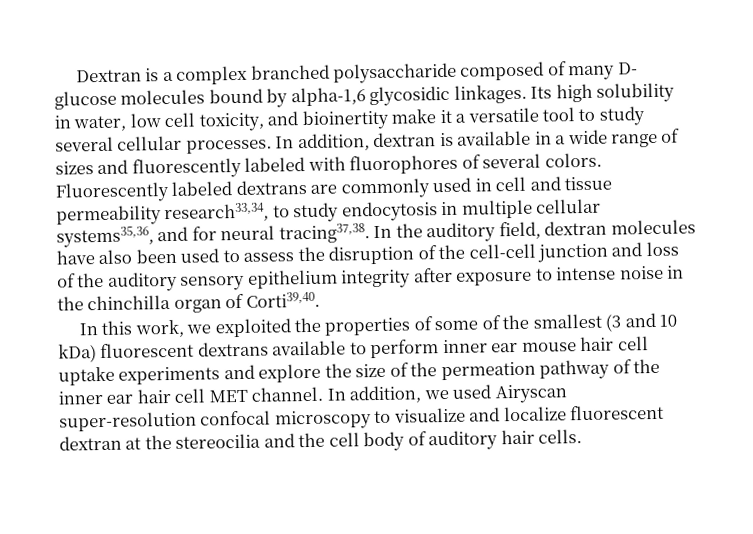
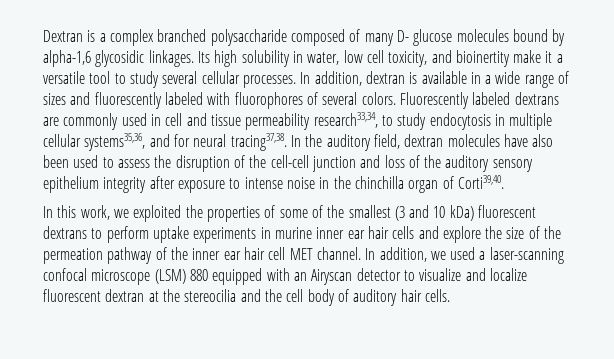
- In this work, we exploited the properties of some of the smallest (3 and 10 kDa) fluorescent dextrans available to perform inner ear mouse hair cell uptake experiments and explore the size of the permeation pathway of the inner ear hair cell MET channel.
+ In this work, we exploited the properties of some of the smallest (3 and 10 kDa) fluorescent dextrans to perform uptake experiments in murine inner ear hair cells and explore the size of the permeation pathway of the inner ear hair cell MET channel.
- In addition, we used Airyscan super-resolution confocal microscopy to visualize and localize fluorescent dextran at the stereocilia and the cell body of auditory hair cells.
+ In addition, we used a laser-scanning confocal microscope (LSM) 880 equipped with an Airyscan detector to visualize and localize fluorescent dextran at the stereocilia and the cell body of auditory hair cells.

